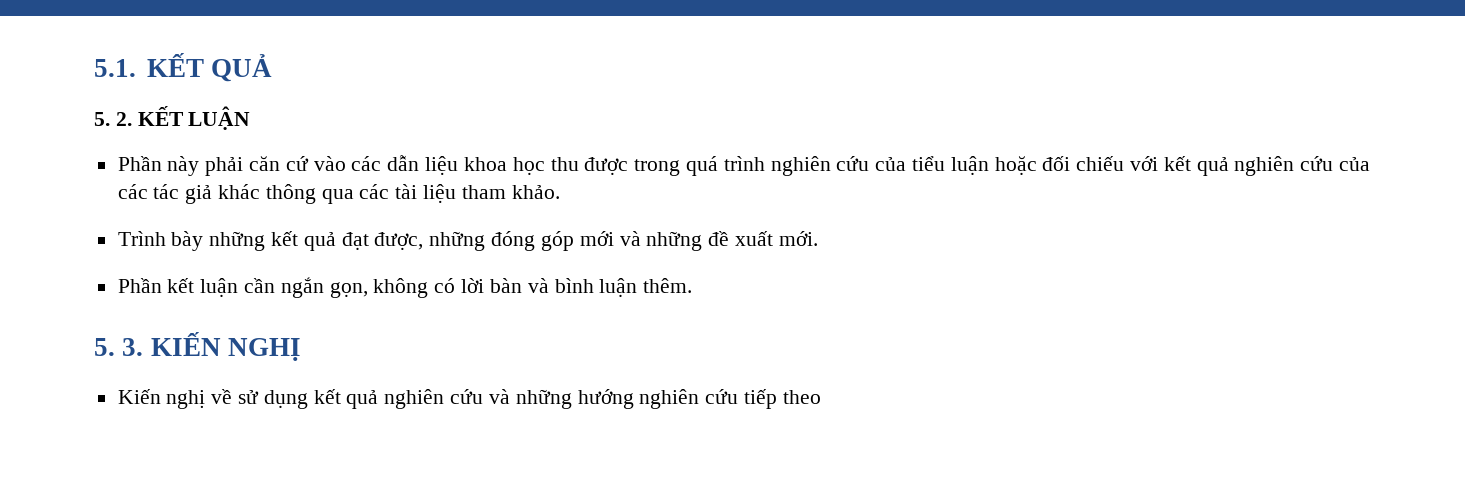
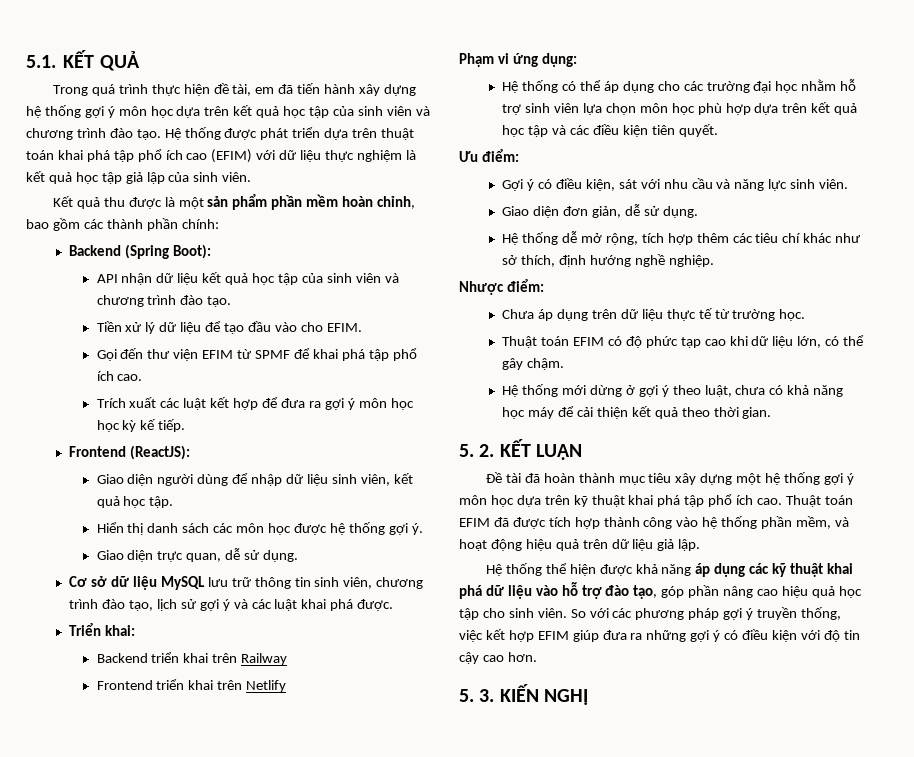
+ Trong quá trình thực hiện đề tài, em đã tiến hành xây dựng hệ thống gợi ý môn học dựa trên kết quả học tập của sinh viên và chương trình đào tạo. Hệ thống được phát triển dựa trên thuật toán khai phá tập phổ ích cao (EFIM) với dữ liệu thực nghiệm là kết quả học tập giả lập của sinh viên.
+ Kết quả thu được là một sản phẩm phần mềm hoàn chỉnh, bao gồm các thành phần chính:
+ Backend (Spring Boot):
+ API nhận dữ liệu kết quả học tập của sinh viên và chương trình đào tạo.
+ Tiền xử lý dữ liệu để tạo đầu vào cho EFIM.
+ Gọi đến thư viện EFIM từ SPMF để khai phá tập phổ ích cao.
+ Trích xuất các luật kết hợp để đưa ra gợi ý môn học học kỳ kế tiếp.
+ Frontend (ReactJS):
+ Giao diện người dùng để nhập dữ liệu sinh viên, kết quả học tập.
+ Hiển thị danh sách các môn học được hệ thống gợi ý.
+ Giao diện trực quan, dễ sử dụng.
+ Cơ sở dữ liệu MySQL lưu trữ thông tin sinh viên, chương trình đào tạo, lịch sử gợi ý và các luật khai phá được.
+ Triển khai:
+ Backend triển khai trên Railway
+ Frontend triển khai trên Netlify
+ Phạm vi ứng dụng:
+ Hệ thống có thể áp dụng cho các trường đại học nhằm hỗ trợ sinh viên lựa chọn môn học phù hợp dựa trên kết quả học tập và các điều kiện tiên quyết.
+ Ưu điểm:
+ Gợi ý có điều kiện, sát với nhu cầu và năng lực sinh viên.
+ Giao diện đơn giản, dễ sử dụng.
+ Hệ thống dễ mở rộng, tích hợp thêm các tiêu chí khác như sở thích, định hướng nghề nghiệp.
+ Nhược điểm:
+ Chưa áp dụng trên dữ liệu thực tế từ trường học.
+ Thuật toán EFIM có độ phức tạp cao khi dữ liệu lớn, có thể gây chậm.
+ Hệ thống mới dừng ở gợi ý theo luật, chưa có khả năng học máy để cải thiện kết quả theo thời gian.
  5. 2. KẾT LUẬN
- Phần này phải căn cứ vào các dẫn liệu khoa học thu được trong quá trình nghiên cứu của tiểu luận hoặc đối chiếu với kết quả nghiên cứu của các tác giả khác thông qua các tài liệu tham khảo.
- Trình bày những kết quả đạt được, những đóng góp mới và những đề xuất mới.
- Phần kết luận cần ngắn gọn, không có lời bàn và bình luận thêm.
+ Đề tài đã hoàn thành mục tiêu xây dựng một hệ thống gợi ý môn học dựa trên kỹ thuật khai phá tập phổ ích cao. Thuật toán EFIM đã được tích hợp thành công vào hệ thống phần mềm, và hoạt động hiệu quả trên dữ liệu giả lập.
+ Hệ thống thể hiện được khả năng áp dụng các kỹ thuật khai phá dữ liệu vào hỗ trợ đào tạo, góp phần nâng cao hiệu quả học tập cho sinh viên. So với các phương pháp gợi ý truyền thống, việc kết hợp EFIM giúp đưa ra những gợi ý có điều kiện với độ tin cậy cao hơn.
  5. 3. KIẾN NGHỊ
- Kiến nghị về sử dụng kết quả nghiên cứu và những hướng nghiên cứu tiếp theo

